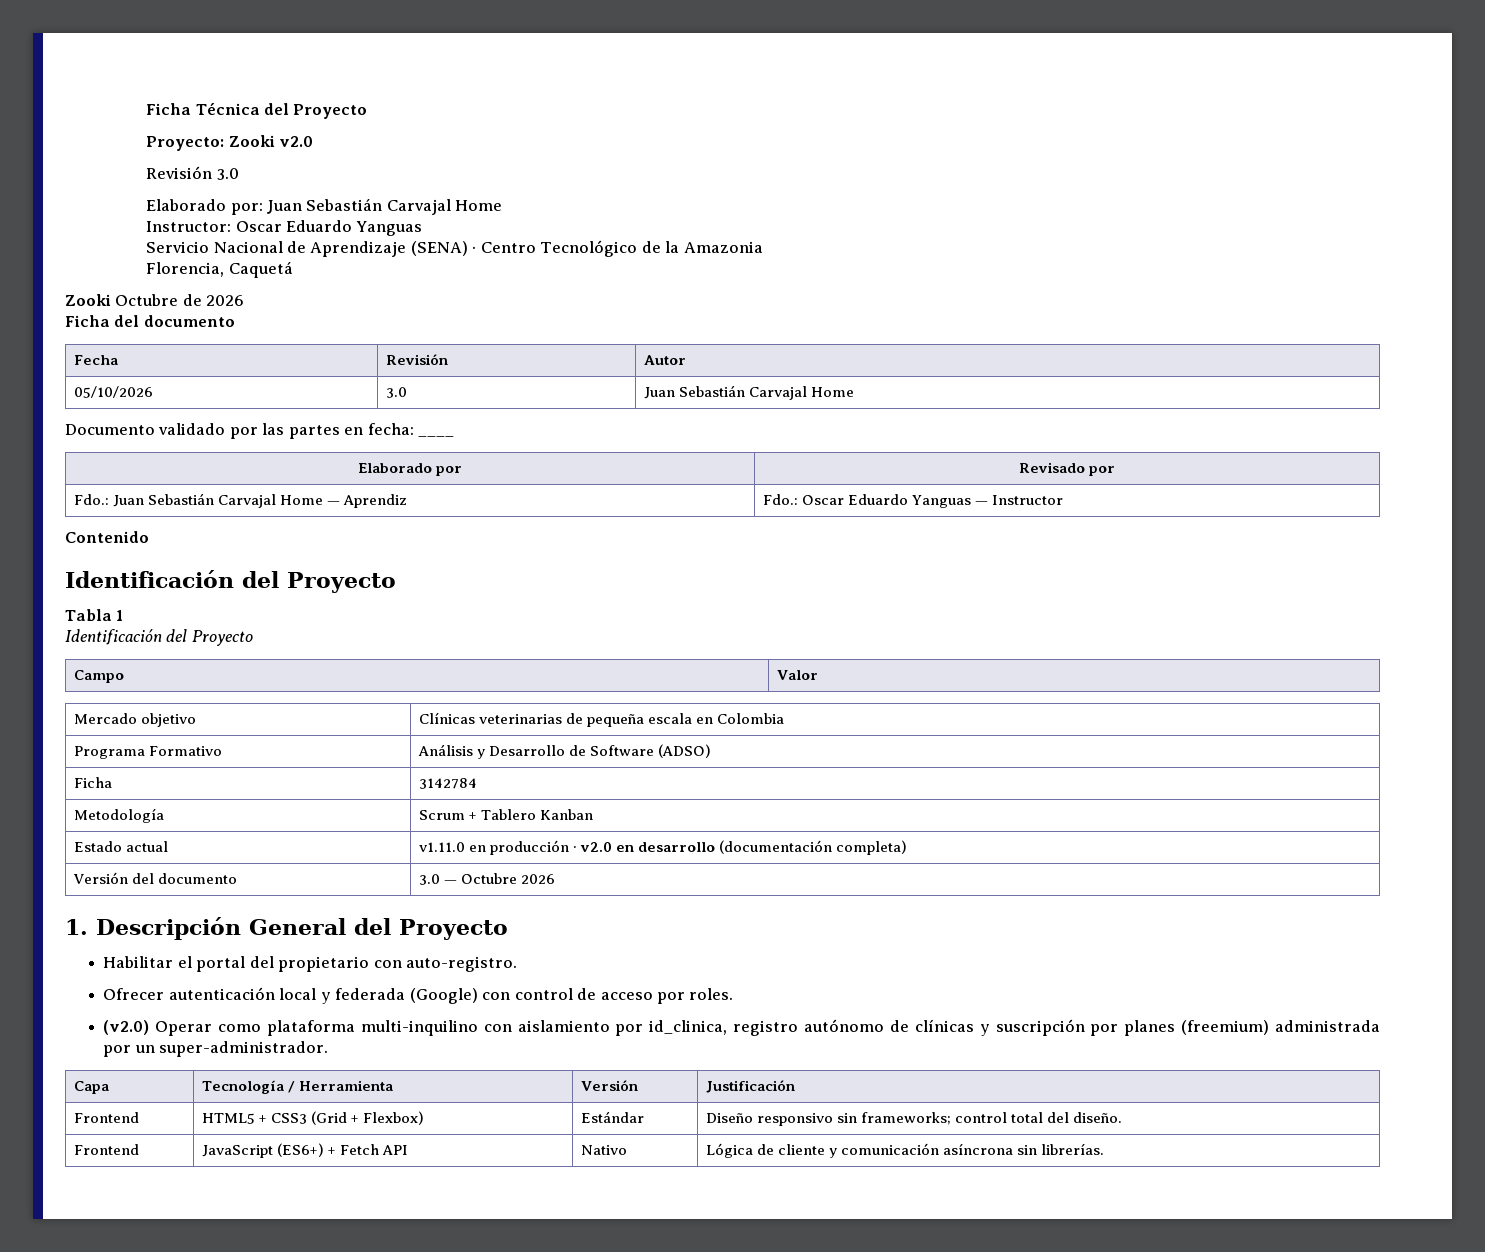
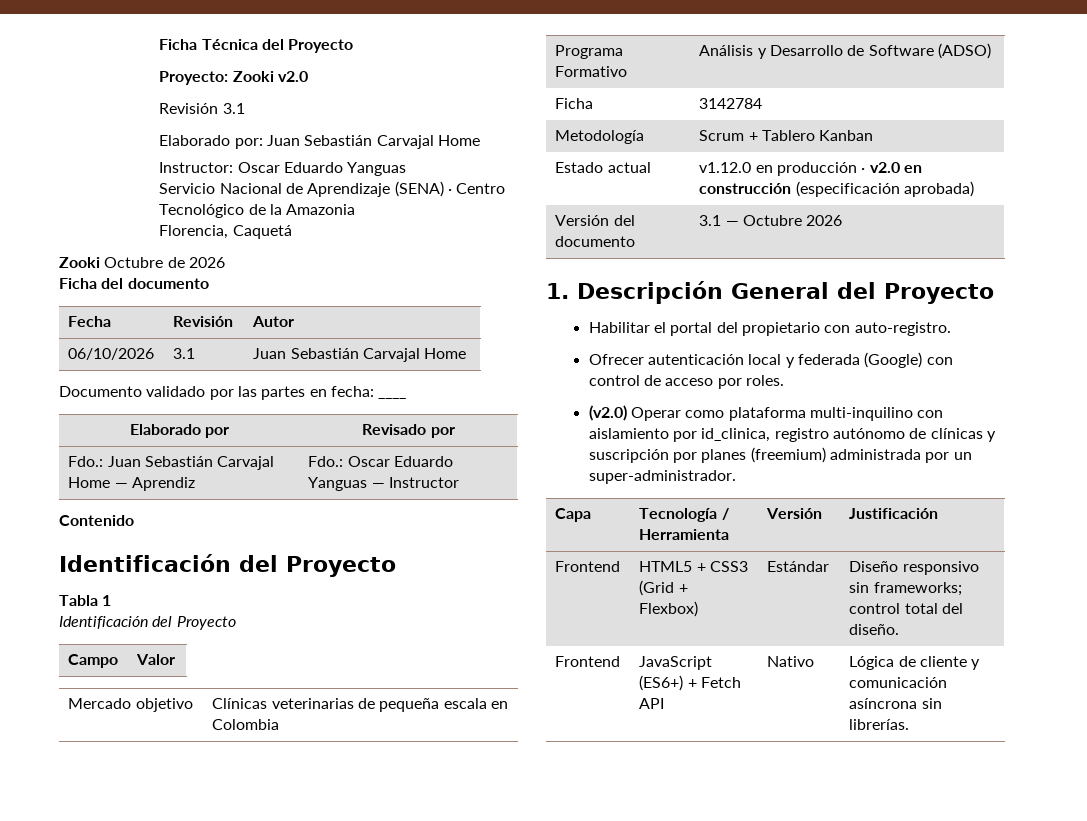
- Revisión 3.0
+ Revisión 3.1
- 05/10/2026 | 3.0 | Juan Sebastián Carvajal Home
+ 06/10/2026 | 3.1 | Juan Sebastián Carvajal Home
- Estado actual | v1.11.0 en producción · v2.0 en desarrollo (documentación completa)
+ Estado actual | v1.12.0 en producción · v2.0 en construcción (especificación aprobada)
- Versión del documento | 3.0 — Octubre 2026
+ Versión del documento | 3.1 — Octubre 2026

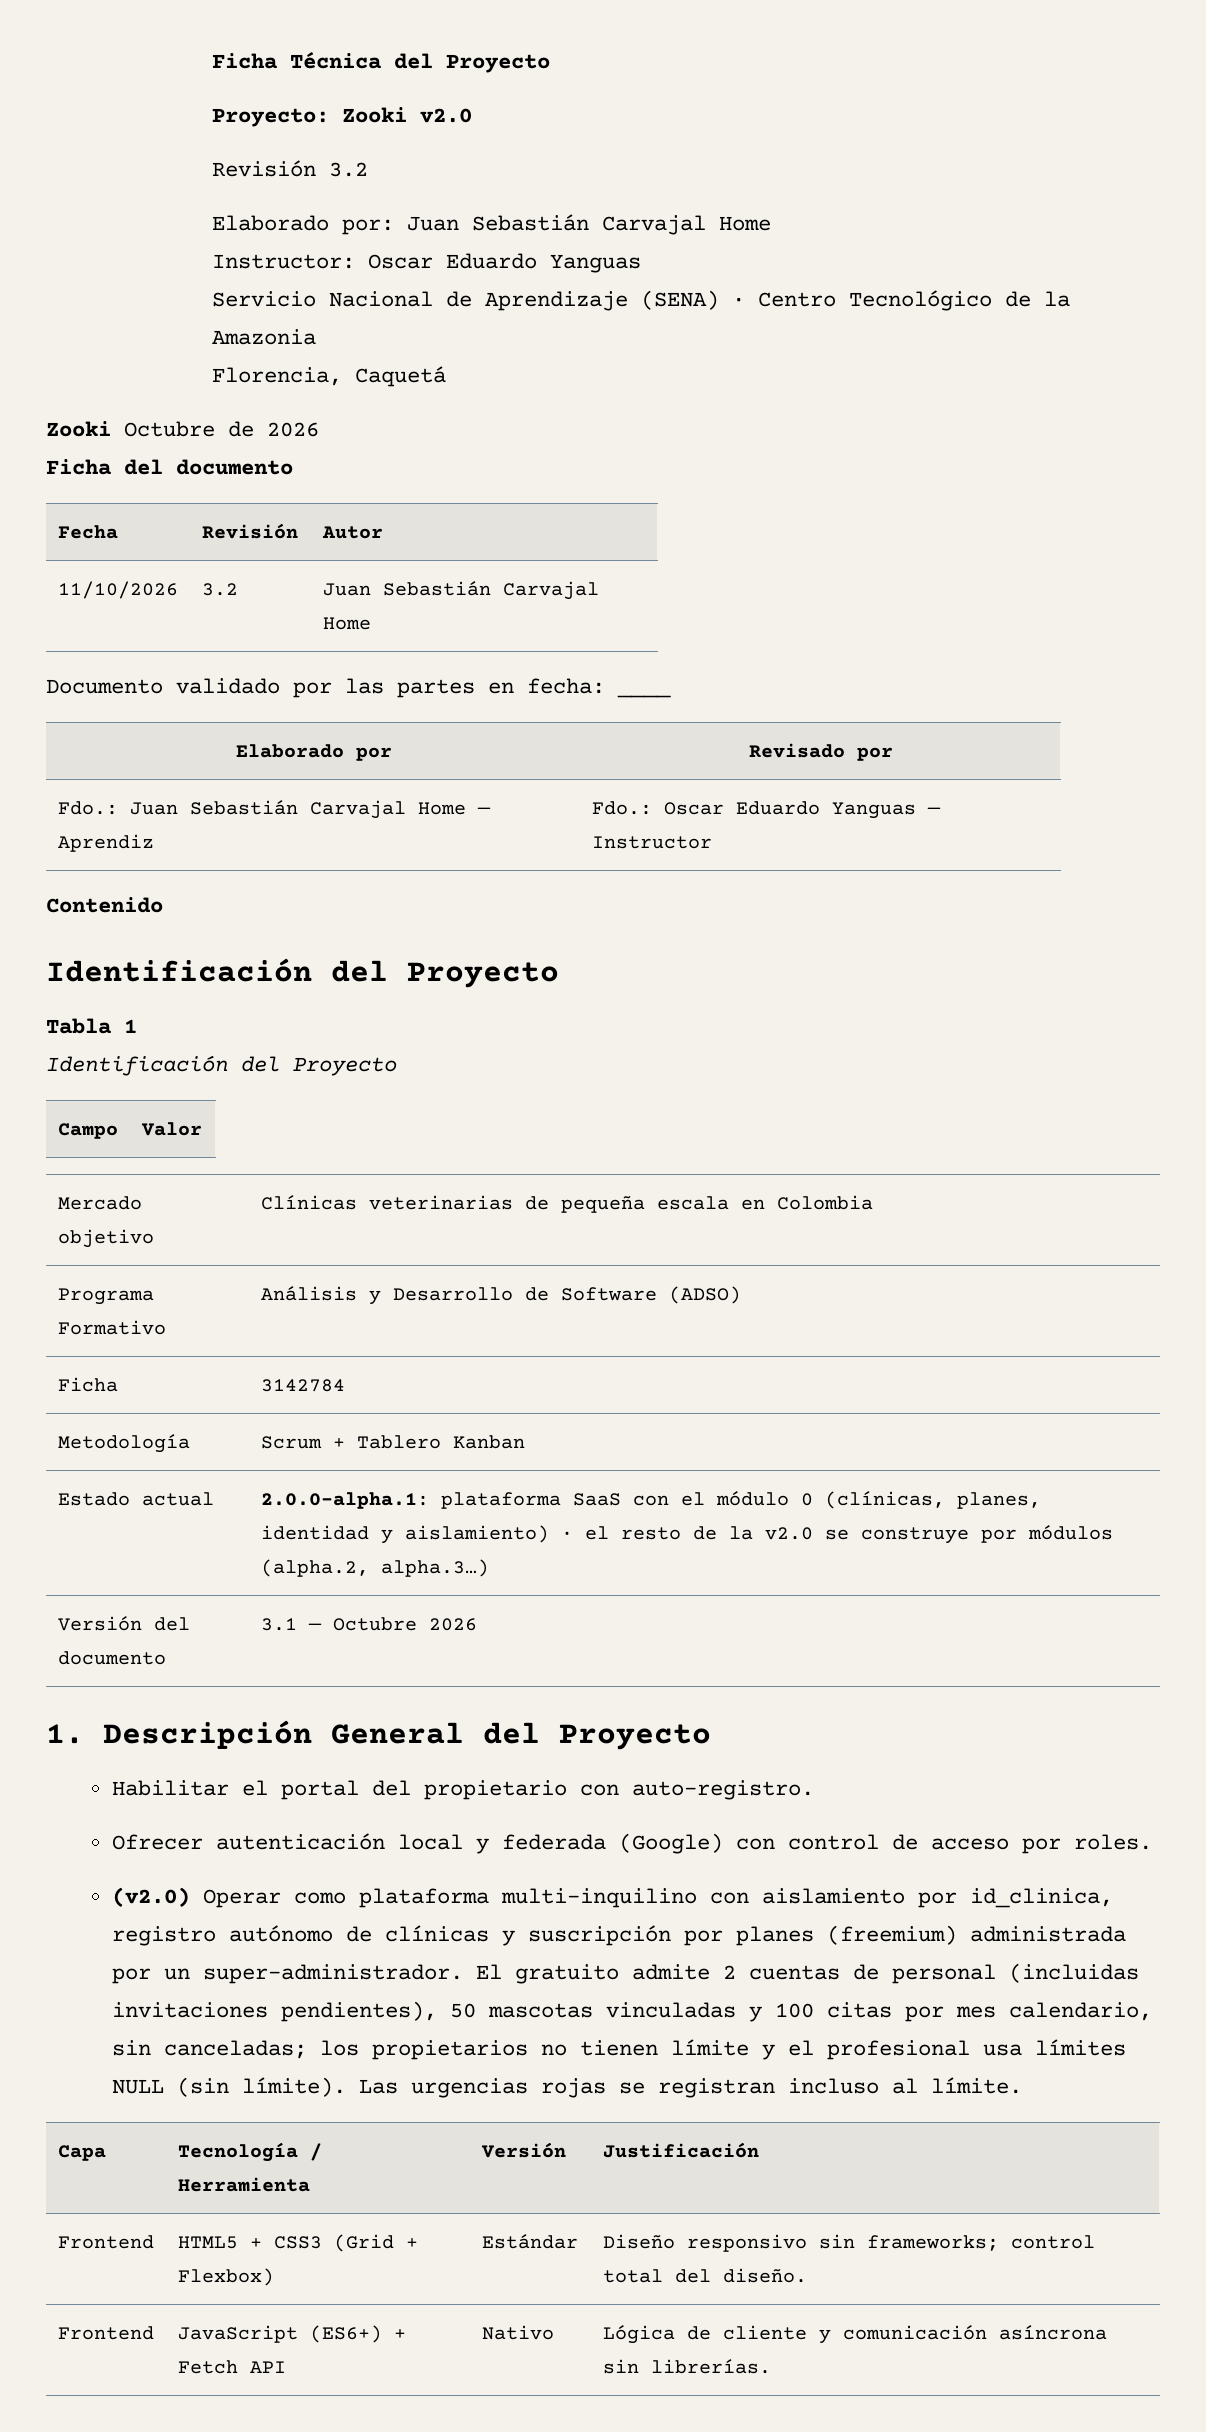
- Revisión 3.1
+ Revisión 3.2
- 06/10/2026 | 3.1 | Juan Sebastián Carvajal Home
+ 11/10/2026 | 3.2 | Juan Sebastián Carvajal Home
- Estado actual | v1.12.0 en producción · v2.0 en construcción (especificación aprobada)
+ Estado actual | 2.0.0-alpha.1: plataforma SaaS con el módulo 0 (clínicas, planes, identidad y aislamiento) · el resto de la v2.0 se construye por módulos (alpha.2, alpha.3…)
+ El gratuito admite 2 cuentas de personal (incluidas invitaciones pendientes), 50 mascotas vinculadas y 100 citas por mes calendario, sin canceladas; los propietarios no tienen límite y el profesional usa límites NULL (sin límite). Las urgencias rojas se registran incluso al límite.

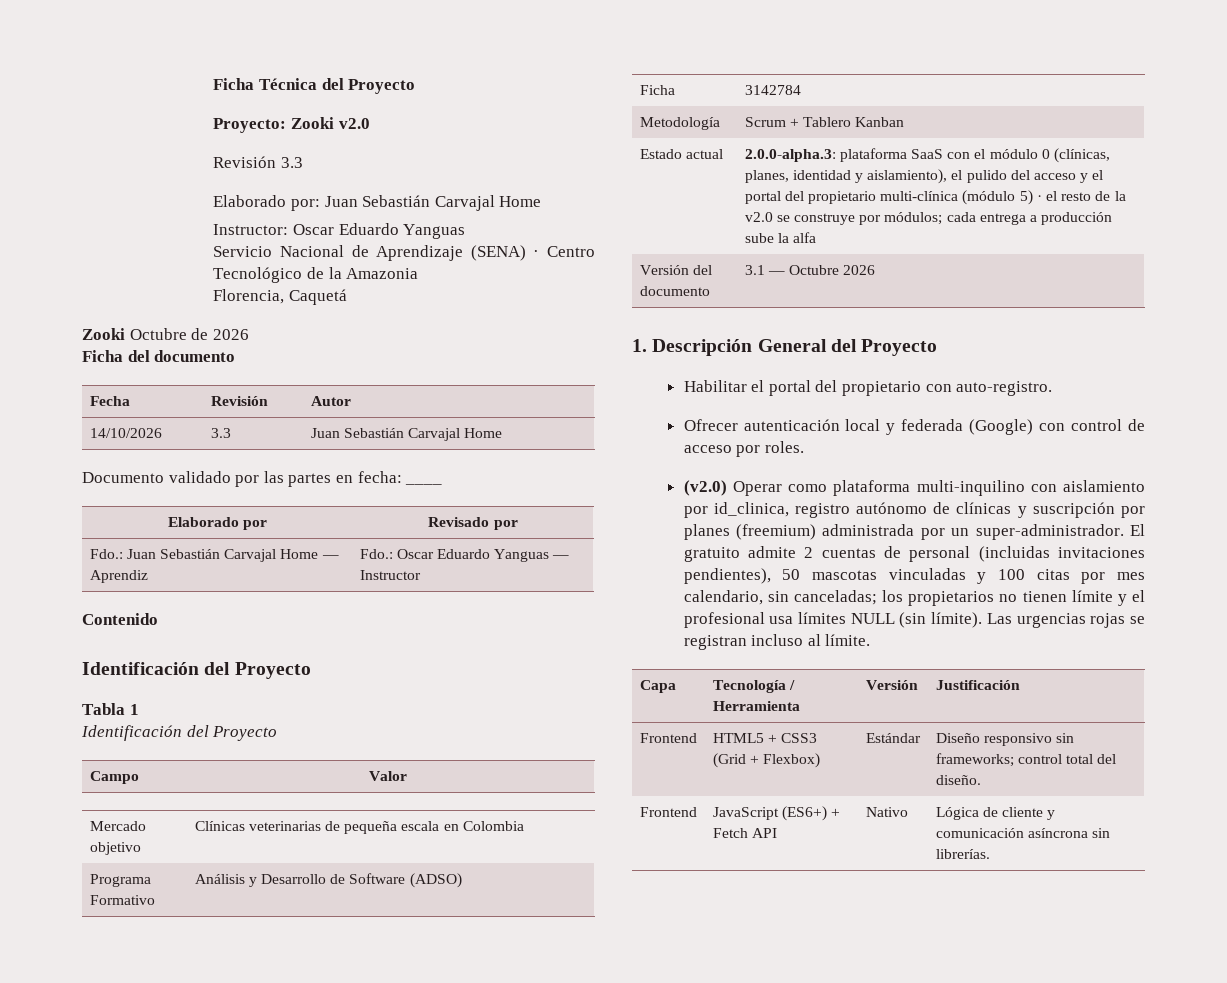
- Revisión 3.2
+ Revisión 3.3
- 11/10/2026 | 3.2 | Juan Sebastián Carvajal Home
+ 14/10/2026 | 3.3 | Juan Sebastián Carvajal Home
- 2.0.0-alpha.1: plataforma SaaS con el módulo 0 (clínicas, planes, identidad y aislamiento) · el resto de la v2.0 se construye por módulos (alpha.2, alpha.3…)
+ 2.0.0-alpha.3: plataforma SaaS con el módulo 0 (clínicas, planes, identidad y aislamiento), el pulido del acceso y el portal del propietario multi-clínica (módulo 5) · el resto de la v2.0 se construye por módulos; cada entrega a producción sube la alfa

